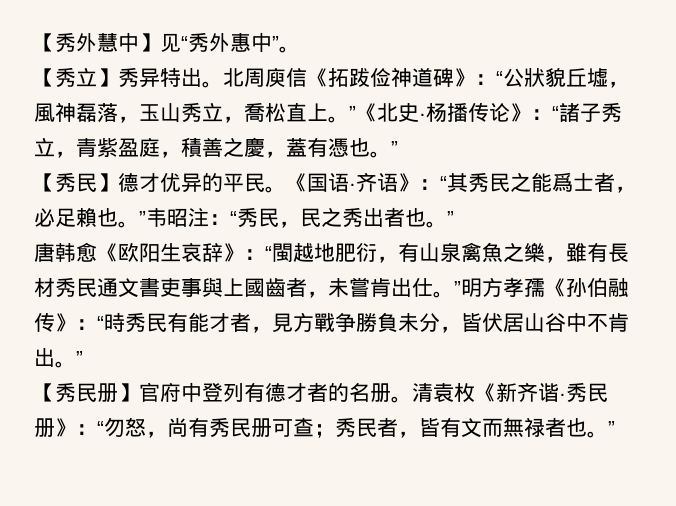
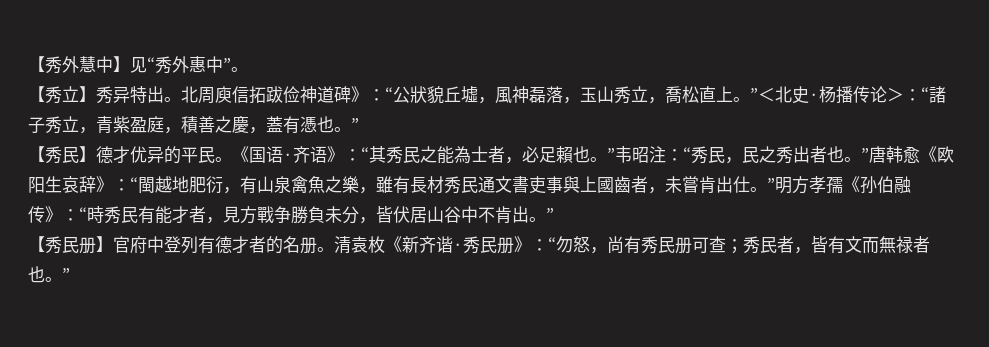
- 北周庾信《拓跋俭神道碑》：“公狀貌丘墟，風神磊落，玉山秀立，喬松直上。”《北史·杨播传论》：“諸子秀立，青紫盈庭，積善之慶，蓋有憑也。”
+ 北周庾信拓跋俭神道碑》：“公狀貌丘墟，風神磊落，玉山秀立，喬松直上。”＜北史·杨播传论＞：“諸子秀立，青紫盈庭，積善之慶，蓋有憑也。”
- “其秀民之能爲士者，必足賴也。”韦昭注：
+ “其秀民之能為士者，必足賴也。”韦昭注：
- “秀民，民之秀出者也。”
- 唐韩愈《欧阳生哀辞》：
+ “秀民，民之秀出者也。”唐韩愈《欧阳生哀辞》：

